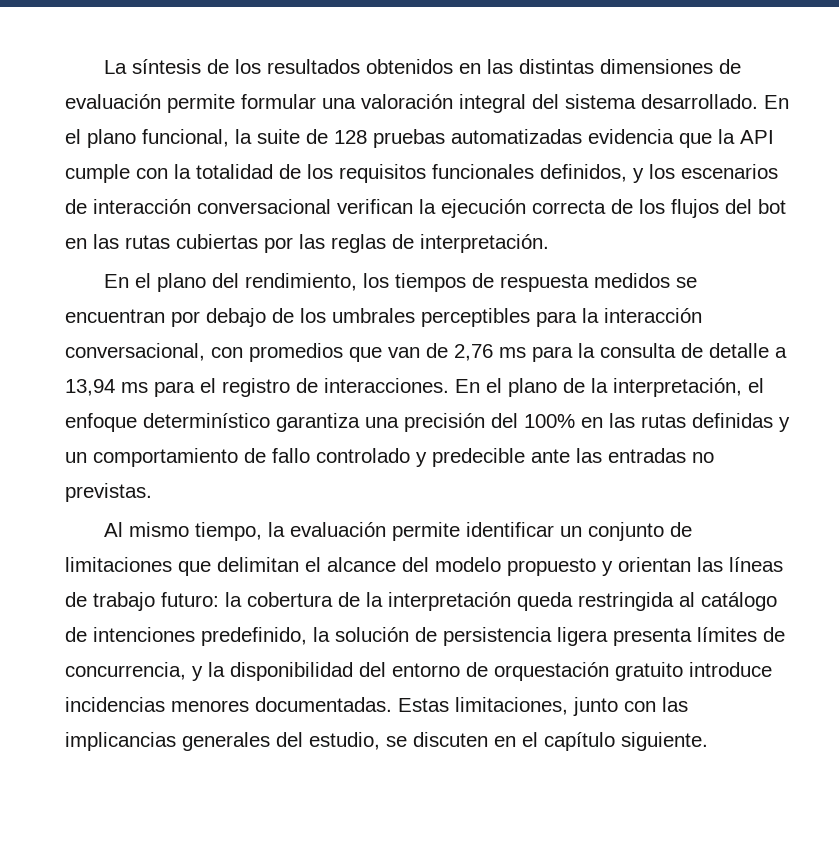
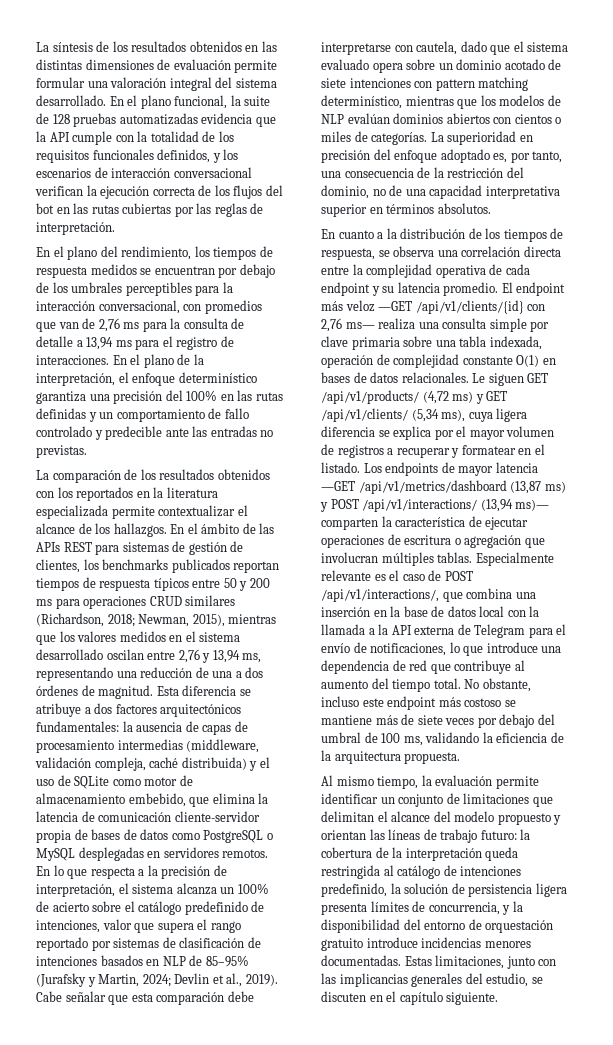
+ La comparación de los resultados obtenidos con los reportados en la literatura especializada permite contextualizar el alcance de los hallazgos. En el ámbito de las APIs REST para sistemas de gestión de clientes, los benchmarks publicados reportan tiempos de respuesta típicos entre 50 y 200 ms para operaciones CRUD similares (Richardson, 2018; Newman, 2015), mientras que los valores medidos en el sistema desarrollado oscilan entre 2,76 y 13,94 ms, representando una reducción de una a dos órdenes de magnitud. Esta diferencia se atribuye a dos factores arquitectónicos fundamentales: la ausencia de capas de procesamiento intermedias (middleware, validación compleja, caché distribuida) y el uso de SQLite como motor de almacenamiento embebido, que elimina la latencia de comunicación cliente-servidor propia de bases de datos como PostgreSQL o MySQL desplegadas en servidores remotos. En lo que respecta a la precisión de interpretación, el sistema alcanza un 100% de acierto sobre el catálogo predefinido de intenciones, valor que supera el rango reportado por sistemas de clasificación de intenciones basados en NLP de 85–95% (Jurafsky y Martin, 2024; Devlin et al., 2019). Cabe señalar que esta comparación debe interpretarse con cautela, dado que el sistema evaluado opera sobre un dominio acotado de siete intenciones con pattern matching determinístico, mientras que los modelos de NLP evalúan dominios abiertos con cientos o miles de categorías. La superioridad en precisión del enfoque adoptado es, por tanto, una consecuencia de la restricción del dominio, no de una capacidad interpretativa superior en términos absolutos.
+ En cuanto a la distribución de los tiempos de respuesta, se observa una correlación directa entre la complejidad operativa de cada endpoint y su latencia promedio. El endpoint más veloz —GET /api/v1/clients/{id} con 2,76 ms— realiza una consulta simple por clave primaria sobre una tabla indexada, operación de complejidad constante O(1) en bases de datos relacionales. Le siguen GET /api/v1/products/ (4,72 ms) y GET /api/v1/clients/ (5,34 ms), cuya ligera diferencia se explica por el mayor volumen de registros a recuperar y formatear en el listado. Los endpoints de mayor latencia —GET /api/v1/metrics/dashboard (13,87 ms) y POST /api/v1/interactions/ (13,94 ms)— comparten la característica de ejecutar operaciones de escritura o agregación que involucran múltiples tablas. Especialmente relevante es el caso de POST /api/v1/interactions/, que combina una inserción en la base de datos local con la llamada a la API externa de Telegram para el envío de notificaciones, lo que introduce una dependencia de red que contribuye al aumento del tiempo total. No obstante, incluso este endpoint más costoso se mantiene más de siete veces por debajo del umbral de 100 ms, validando la eficiencia de la arquitectura propuesta.

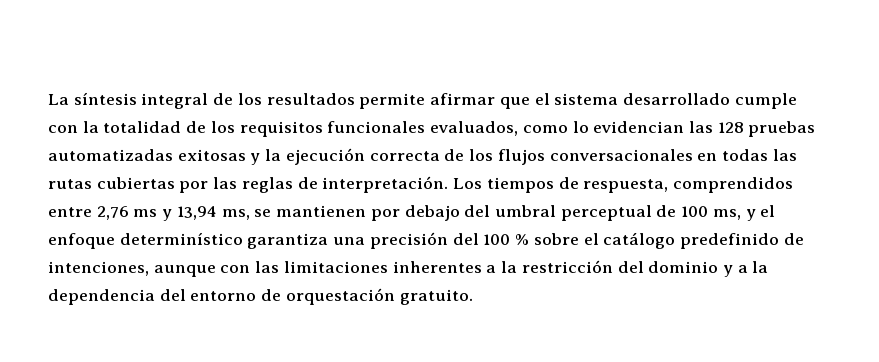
- La síntesis de los resultados obtenidos en las distintas dimensiones de evaluación permite formular una valoración integral del sistema desarrollado. En el plano funcional, la suite de 128 pruebas automatizadas evidencia que la API cumple con la totalidad de los requisitos funcionales definidos, y los escenarios de interacción conversacional verifican la ejecución correcta de los flujos del bot en las rutas cubiertas por las reglas de interpretación.
- En el plano del rendimiento, los tiempos de respuesta medidos se encuentran por debajo de los umbrales perceptibles para la interacción conversacional, con promedios que van de 2,76 ms para la consulta de detalle a 13,94 ms para el registro de interacciones. En el plano de la interpretación, el enfoque determinístico garantiza una precisión del 100% en las rutas definidas y un comportamiento de fallo controlado y predecible ante las entradas no previstas.
- La comparación de los resultados obtenidos con los reportados en la literatura especializada permite contextualizar el alcance de los hallazgos. En el ámbito de las APIs REST para sistemas de gestión de clientes, los benchmarks publicados reportan tiempos de respuesta típicos entre 50 y 200 ms para operaciones CRUD similares (Richardson, 2018; Newman, 2015), mientras que los valores medidos en el sistema desarrollado oscilan entre 2,76 y 13,94 ms, representando una reducción de una a dos órdenes de magnitud. Esta diferencia se atribuye a dos factores arquitectónicos fundamentales: la ausencia de capas de procesamiento intermedias (middleware, validación compleja, caché distribuida) y el uso de SQLite como motor de almacenamiento embebido, que elimina la latencia de comunicación cliente-servidor propia de bases de datos como PostgreSQL o MySQL desplegadas en servidores remotos. En lo que respecta a la precisión de interpretación, el sistema alcanza un 100% de acierto sobre el catálogo predefinido de intenciones, valor que supera el rango reportado por sistemas de clasificación de intenciones basados en NLP de 85–95% (Jurafsky y Martin, 2024; Devlin et al., 2019). Cabe señalar que esta comparación debe interpretarse con cautela, dado que el sistema evaluado opera sobre un dominio acotado de siete intenciones con pattern matching determinístico, mientras que los modelos de NLP evalúan dominios abiertos con cientos o miles de categorías. La superioridad en precisión del enfoque adoptado es, por tanto, una consecuencia de la restricción del dominio, no de una capacidad interpretativa superior en términos absolutos.
- En cuanto a la distribución de los tiempos de respuesta, se observa una correlación directa entre la complejidad operativa de cada endpoint y su latencia promedio. El endpoint más veloz —GET /api/v1/clients/{id} con 2,76 ms— realiza una consulta simple por clave primaria sobre una tabla indexada, operación de complejidad constante O(1) en bases de datos relacionales. Le siguen GET /api/v1/products/ (4,72 ms) y GET /api/v1/clients/ (5,34 ms), cuya ligera diferencia se explica por el mayor volumen de registros a recuperar y formatear en el listado. Los endpoints de mayor latencia —GET /api/v1/metrics/dashboard (13,87 ms) y POST /api/v1/interactions/ (13,94 ms)— comparten la característica de ejecutar operaciones de escritura o agregación que involucran múltiples tablas. Especialmente relevante es el caso de POST /api/v1/interactions/, que combina una inserción en la base de datos local con la llamada a la API externa de Telegram para el envío de notificaciones, lo que introduce una dependencia de red que contribuye al aumento del tiempo total. No obstante, incluso este endpoint más costoso se mantiene más de siete veces por debajo del umbral de 100 ms, validando la eficiencia de la arquitectura propuesta.
- Al mismo tiempo, la evaluación permite identificar un conjunto de limitaciones que delimitan el alcance del modelo propuesto y orientan las líneas de trabajo futuro: la cobertura de la interpretación queda restringida al catálogo de intenciones predefinido, la solución de persistencia ligera presenta límites de concurrencia, y la disponibilidad del entorno de orquestación gratuito introduce incidencias menores documentadas. Estas limitaciones, junto con las implicancias generales del estudio, se discuten en el capítulo siguiente.
+ La síntesis integral de los resultados permite afirmar que el sistema desarrollado cumple con la totalidad de los requisitos funcionales evaluados, como lo evidencian las 128 pruebas automatizadas exitosas y la ejecución correcta de los flujos conversacionales en todas las rutas cubiertas por las reglas de interpretación. Los tiempos de respuesta, comprendidos entre 2,76 ms y 13,94 ms, se mantienen por debajo del umbral perceptual de 100 ms, y el enfoque determinístico garantiza una precisión del 100 % sobre el catálogo predefinido de intenciones, aunque con las limitaciones inherentes a la restricción del dominio y a la dependencia del entorno de orquestación gratuito.

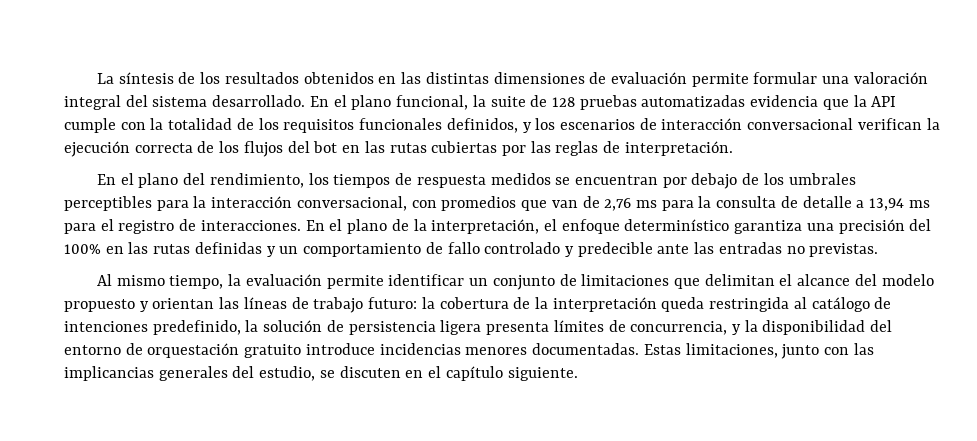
- La síntesis integral de los resultados permite afirmar que el sistema desarrollado cumple con la totalidad de los requisitos funcionales evaluados, como lo evidencian las 128 pruebas automatizadas exitosas y la ejecución correcta de los flujos conversacionales en todas las rutas cubiertas por las reglas de interpretación. Los tiempos de respuesta, comprendidos entre 2,76 ms y 13,94 ms, se mantienen por debajo del umbral perceptual de 100 ms, y el enfoque determinístico garantiza una precisión del 100 % sobre el catálogo predefinido de intenciones, aunque con las limitaciones inherentes a la restricción del dominio y a la dependencia del entorno de orquestación gratuito.
+ La síntesis de los resultados obtenidos en las distintas dimensiones de evaluación permite formular una valoración integral del sistema desarrollado. En el plano funcional, la suite de 128 pruebas automatizadas evidencia que la API cumple con la totalidad de los requisitos funcionales definidos, y los escenarios de interacción conversacional verifican la ejecución correcta de los flujos del bot en las rutas cubiertas por las reglas de interpretación.
+ En el plano del rendimiento, los tiempos de respuesta medidos se encuentran por debajo de los umbrales perceptibles para la interacción conversacional, con promedios que van de 2,76 ms para la consulta de detalle a 13,94 ms para el registro de interacciones. En el plano de la interpretación, el enfoque determinístico garantiza una precisión del 100% en las rutas definidas y un comportamiento de fallo controlado y predecible ante las entradas no previstas.
+ Al mismo tiempo, la evaluación permite identificar un conjunto de limitaciones que delimitan el alcance del modelo propuesto y orientan las líneas de trabajo futuro: la cobertura de la interpretación queda restringida al catálogo de intenciones predefinido, la solución de persistencia ligera presenta límites de concurrencia, y la disponibilidad del entorno de orquestación gratuito introduce incidencias menores documentadas. Estas limitaciones, junto con las implicancias generales del estudio, se discuten en el capítulo siguiente.

